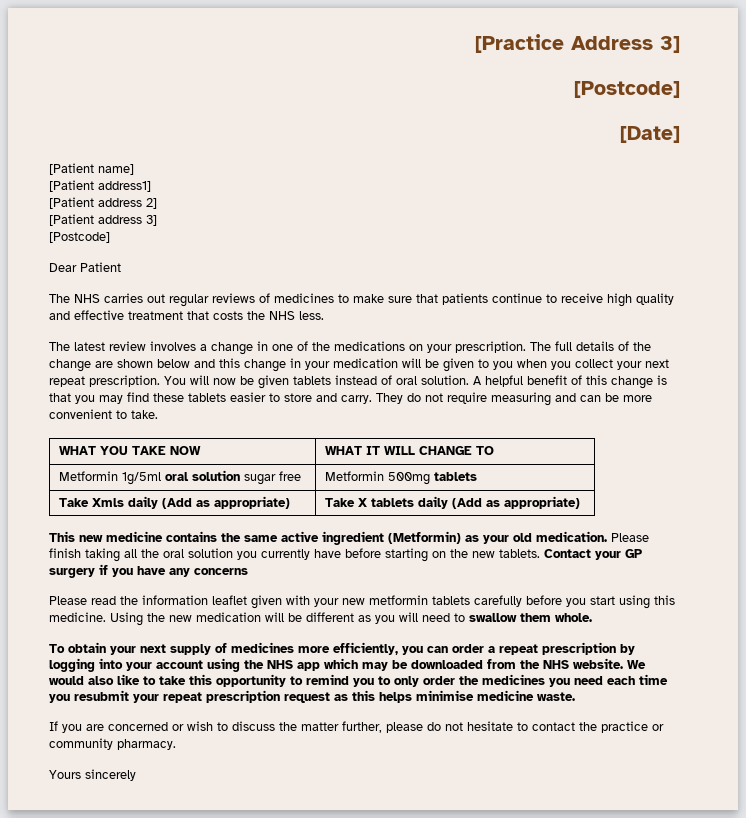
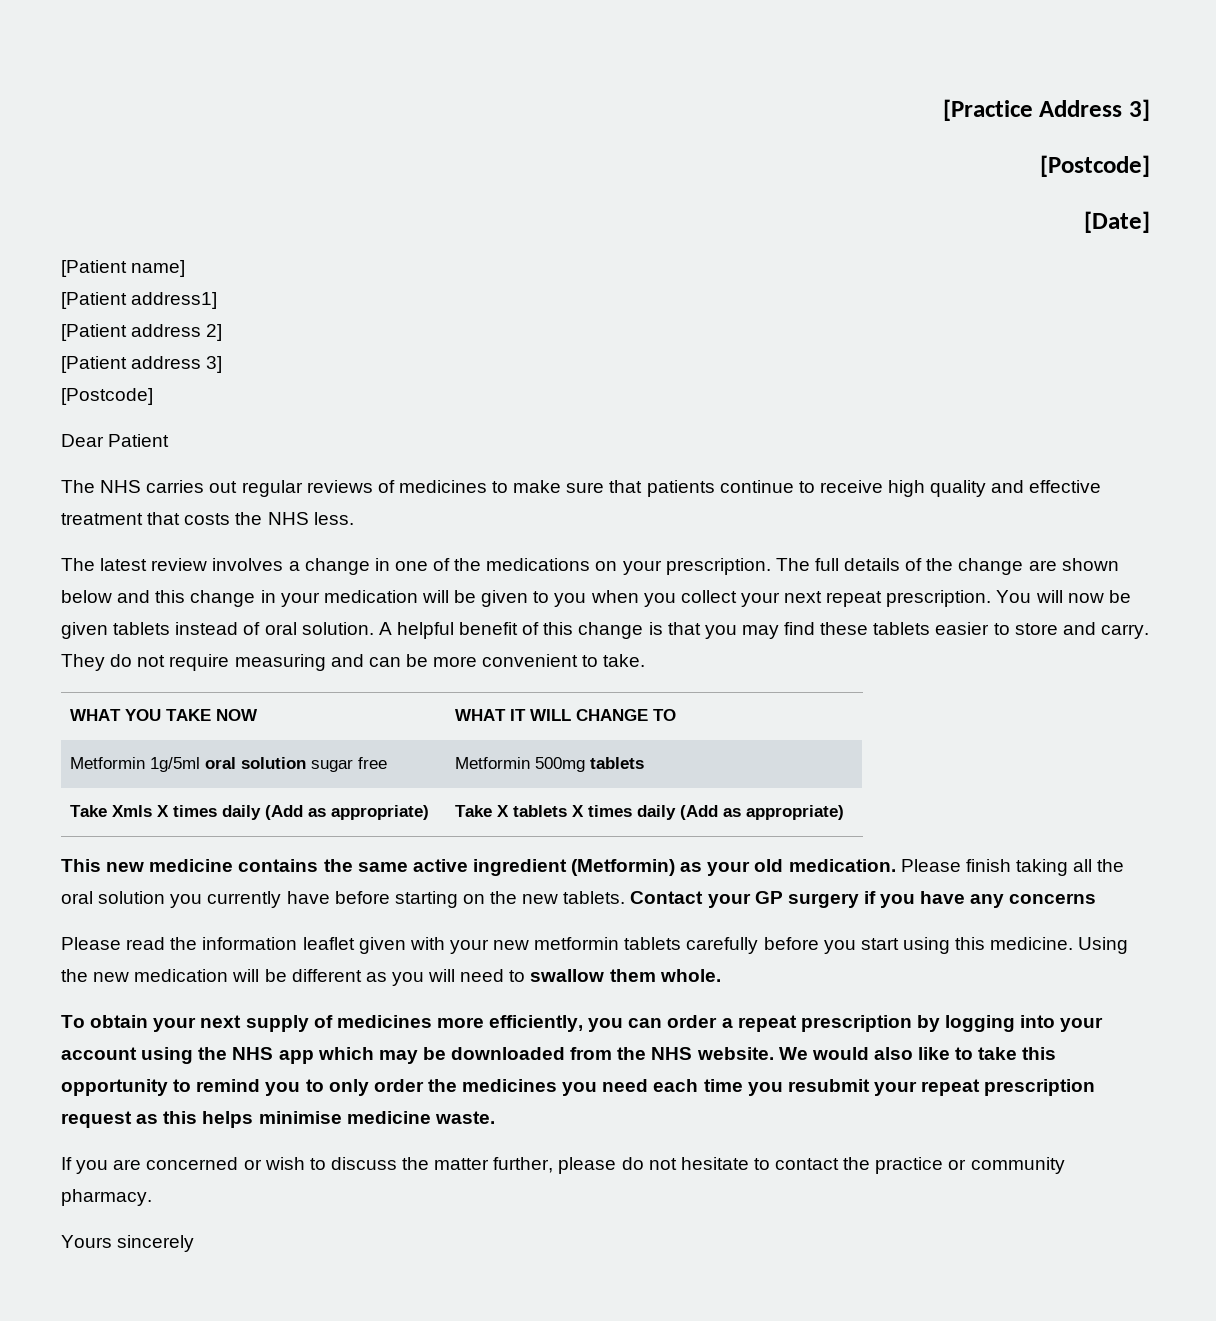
- Take Xmls daily (Add as appropriate) | Take X tablets daily (Add as appropriate)
+ Take Xmls X times daily (Add as appropriate) | Take X tablets X times daily (Add as appropriate)

